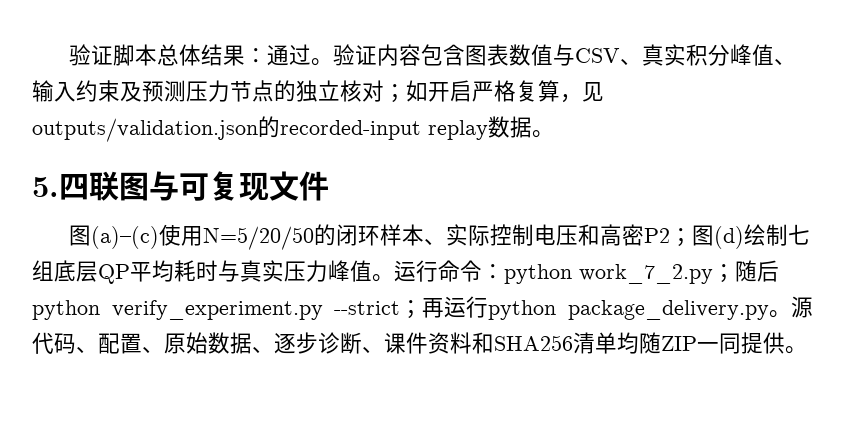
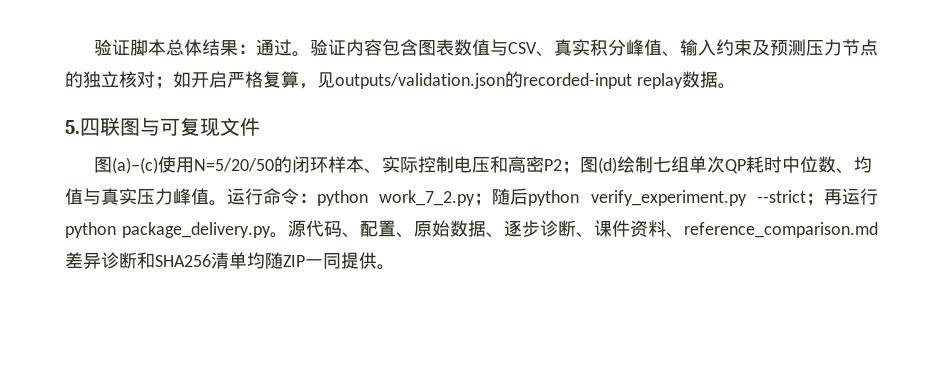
- 图(a)–(c)使用N=5/20/50的闭环样本、实际控制电压和高密P2；图(d)绘制七组底层QP平均耗时与真实压力峰值。
+ 图(a)–(c)使用N=5/20/50的闭环样本、实际控制电压和高密P2；图(d)绘制七组单次QP耗时中位数、均值与真实压力峰值。
- 源代码、配置、原始数据、逐步诊断、课件资料和SHA256清单均随ZIP一同提供。
+ 源代码、配置、原始数据、逐步诊断、课件资料、reference_comparison.md差异诊断和SHA256清单均随ZIP一同提供。

